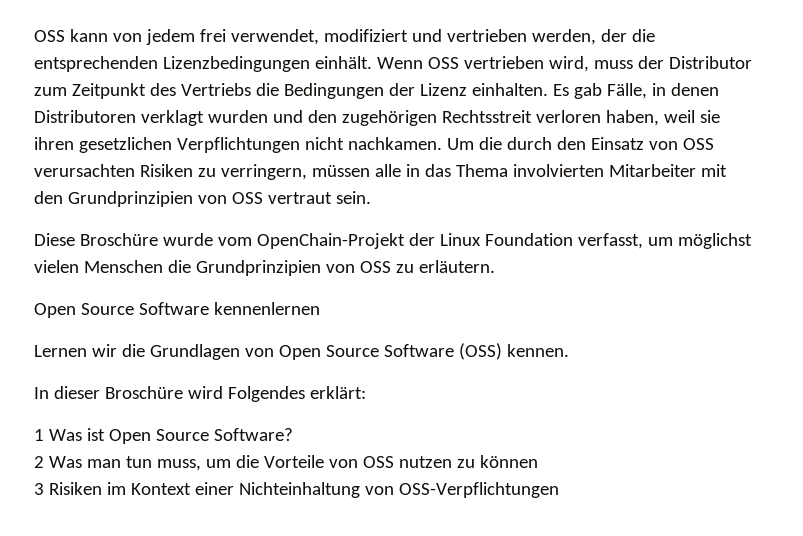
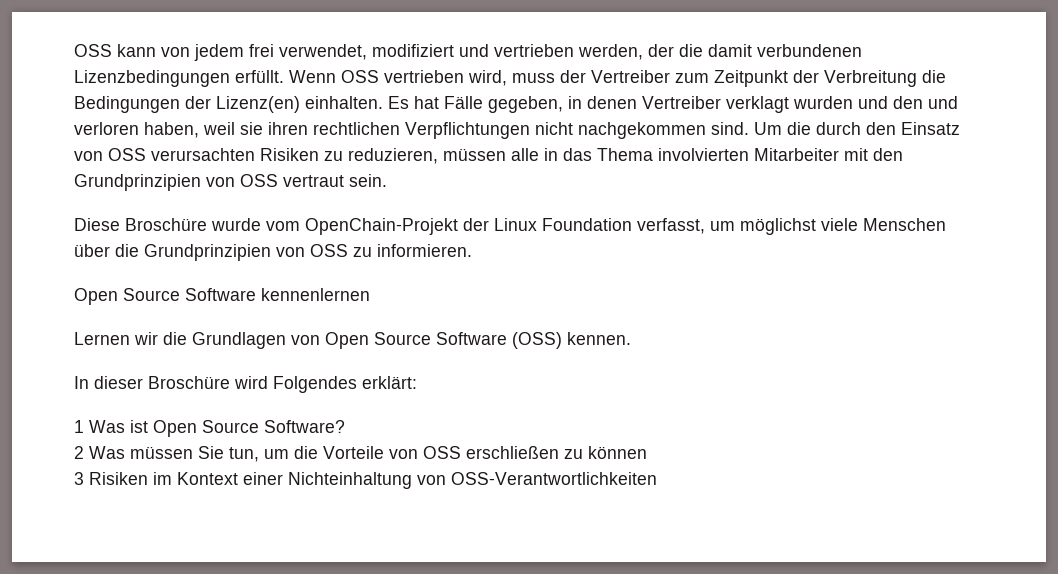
- OSS kann von jedem frei verwendet, modifiziert und vertrieben werden, der die entsprechenden Lizenzbedingungen einhält.
+ OSS kann von jedem frei verwendet, modifiziert und vertrieben werden, der die damit verbundenen Lizenzbedingungen erfüllt.
- Wenn OSS vertrieben wird, muss der Distributor zum Zeitpunkt des Vertriebs die Bedingungen der Lizenz einhalten.
+ Wenn OSS vertrieben wird, muss der Vertreiber zum Zeitpunkt der Verbreitung die Bedingungen der Lizenz(en) einhalten.
- Es gab Fälle, in denen Distributoren verklagt wurden und den zugehörigen Rechtsstreit verloren haben, weil sie ihren gesetzlichen Verpflichtungen nicht nachkamen.
+ Es hat Fälle gegeben, in denen Vertreiber verklagt wurden und den und verloren haben, weil sie ihren rechtlichen Verpflichtungen nicht nachgekommen sind.
- Um die durch den Einsatz von OSS verursachten Risiken zu verringern, müssen alle in das Thema involvierten Mitarbeiter mit den Grundprinzipien von OSS vertraut sein.
+ Um die durch den Einsatz von OSS verursachten Risiken zu reduzieren, müssen alle in das Thema involvierten Mitarbeiter mit den Grundprinzipien von OSS vertraut sein.
- Diese Broschüre wurde vom OpenChain-Projekt der Linux Foundation verfasst, um möglichst vielen Menschen die Grundprinzipien von OSS zu erläutern.
+ Diese Broschüre wurde vom OpenChain-Projekt der Linux Foundation verfasst, um möglichst viele Menschen über die Grundprinzipien von OSS zu informieren.
- 2 Was man tun muss, um die Vorteile von OSS nutzen zu können
+ 2 Was müssen Sie tun, um die Vorteile von OSS erschließen zu können
- 3 Risiken im Kontext einer Nichteinhaltung von OSS-Verpflichtungen
+ 3 Risiken im Kontext einer Nichteinhaltung von OSS-Verantwortlichkeiten

